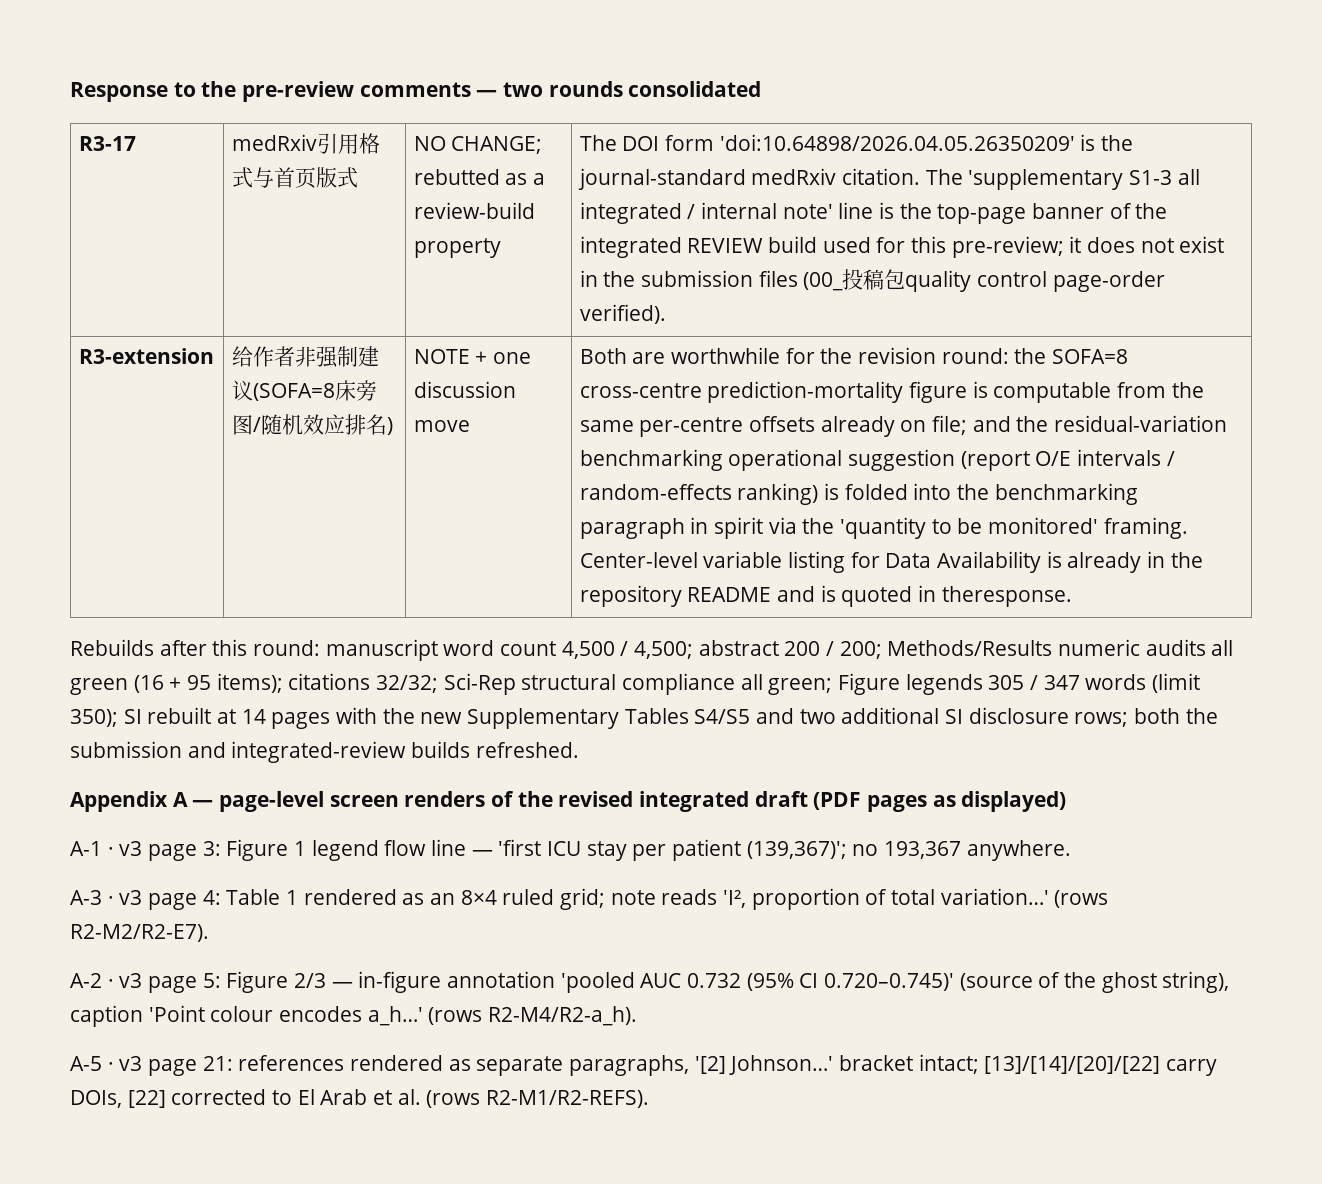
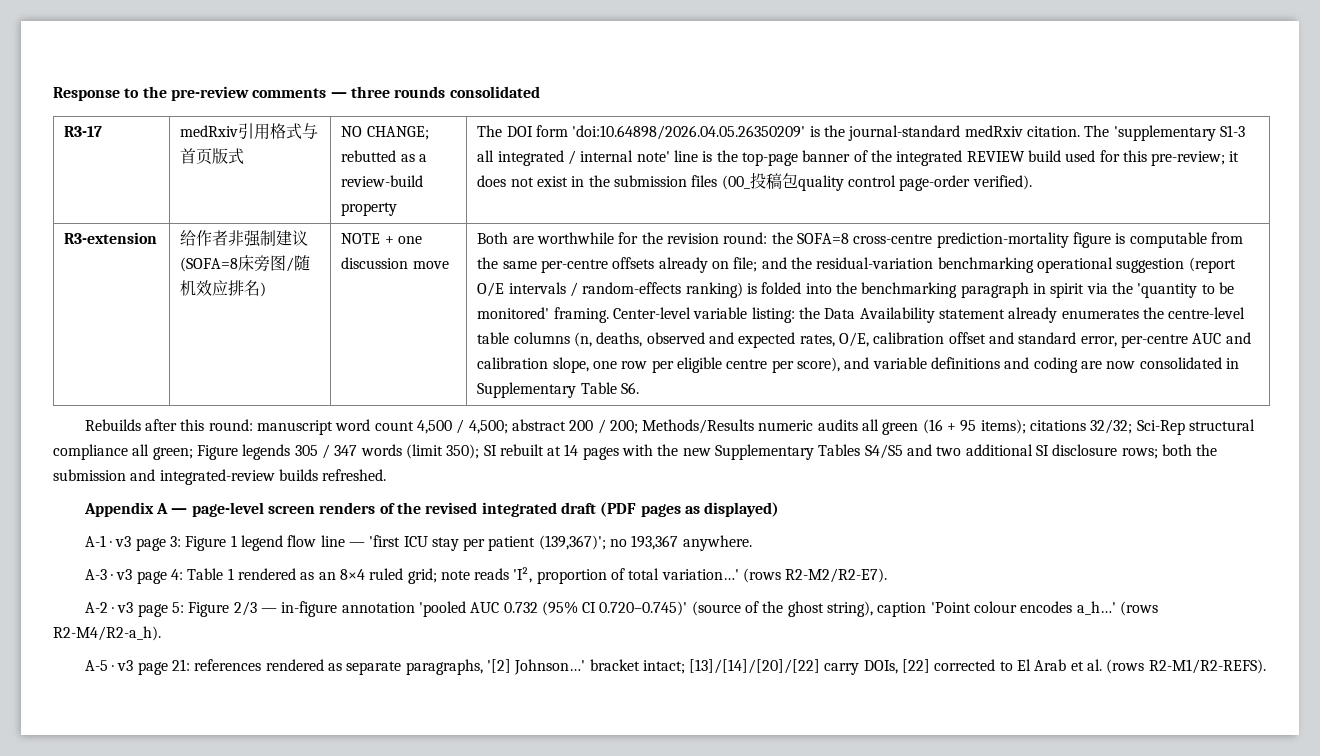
- Response to the pre-review comments — two rounds consolidated
+ Response to the pre-review comments — three rounds consolidated
- Center-level variable listing for Data Availability is already in the repository README and is quoted in theresponse.
+ Center-level variable listing: the Data Availability statement already enumerates the centre-level table columns (n, deaths, observed and expected rates, O/E, calibration offset and standard error, per-centre AUC and calibration slope, one row per eligible centre per score), and variable definitions and coding are now consolidated in Supplementary Table S6.

